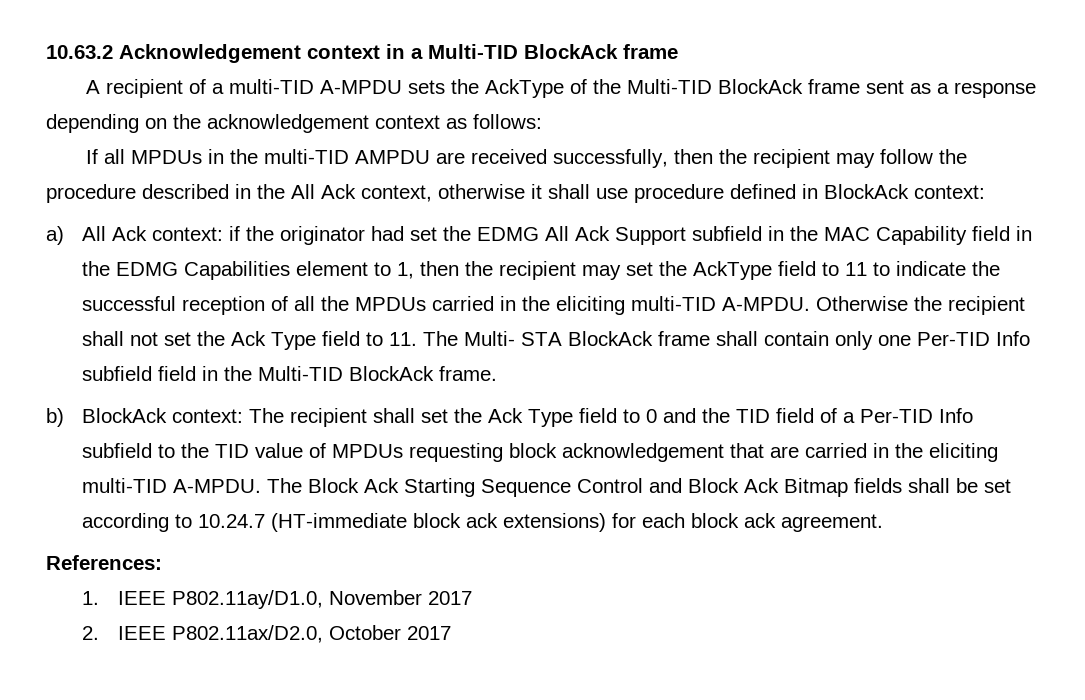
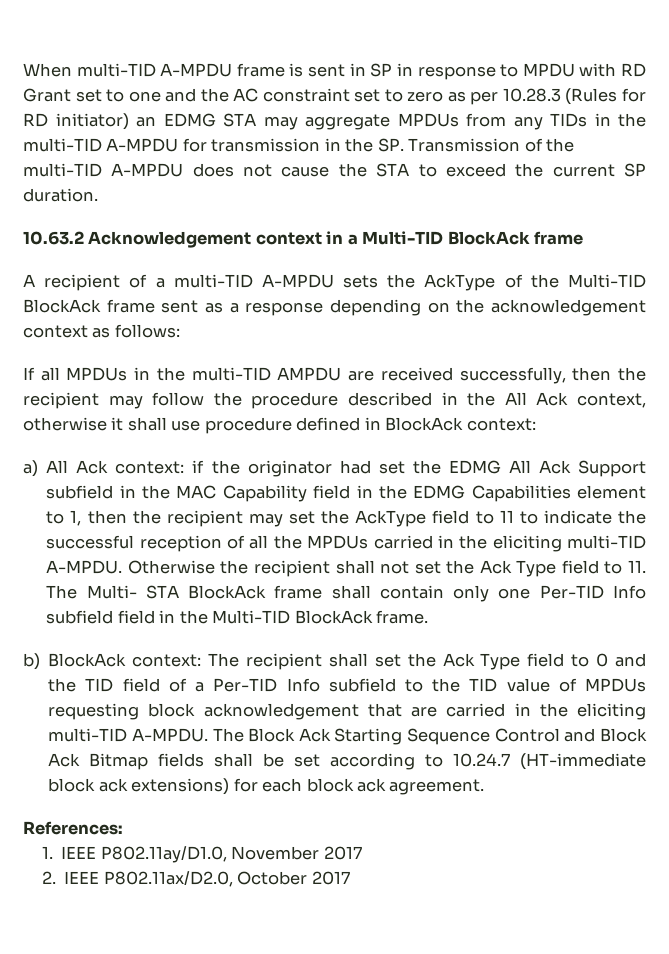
+ When multi-TID A-MPDU frame is sent in SP in response to MPDU with RD Grant set to one and the AC constraint set to zero as per 10.28.3 (Rules for RD initiator) an EDMG STA may aggregate MPDUs from any TIDs in the multi-TID A-MPDU for transmission in the SP. Transmission of the multi-TID A-MPDU does not cause the STA to exceed the current SP duration.

